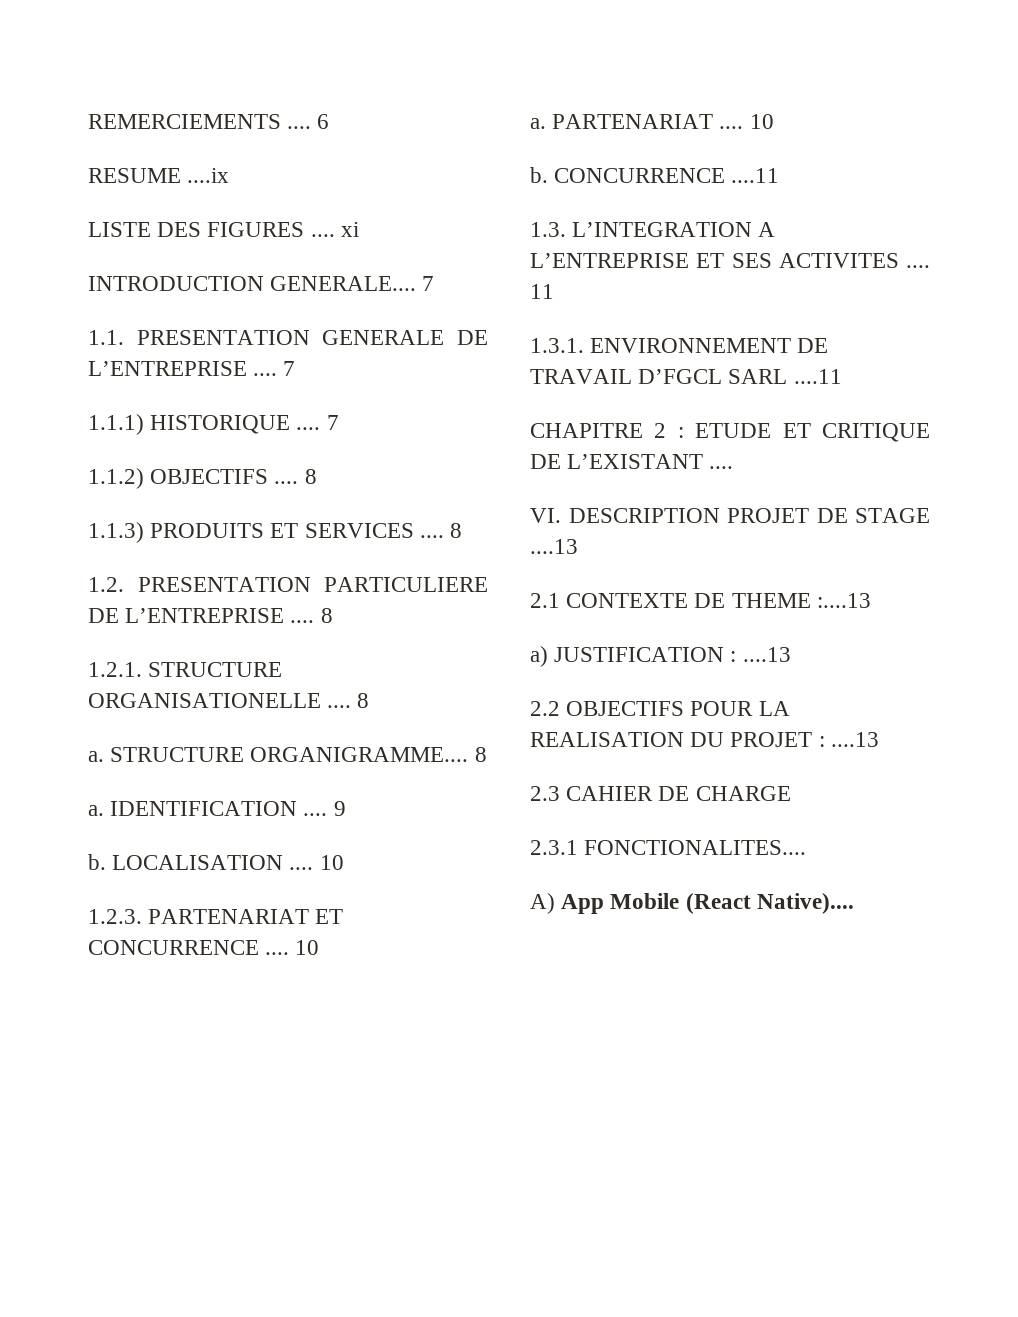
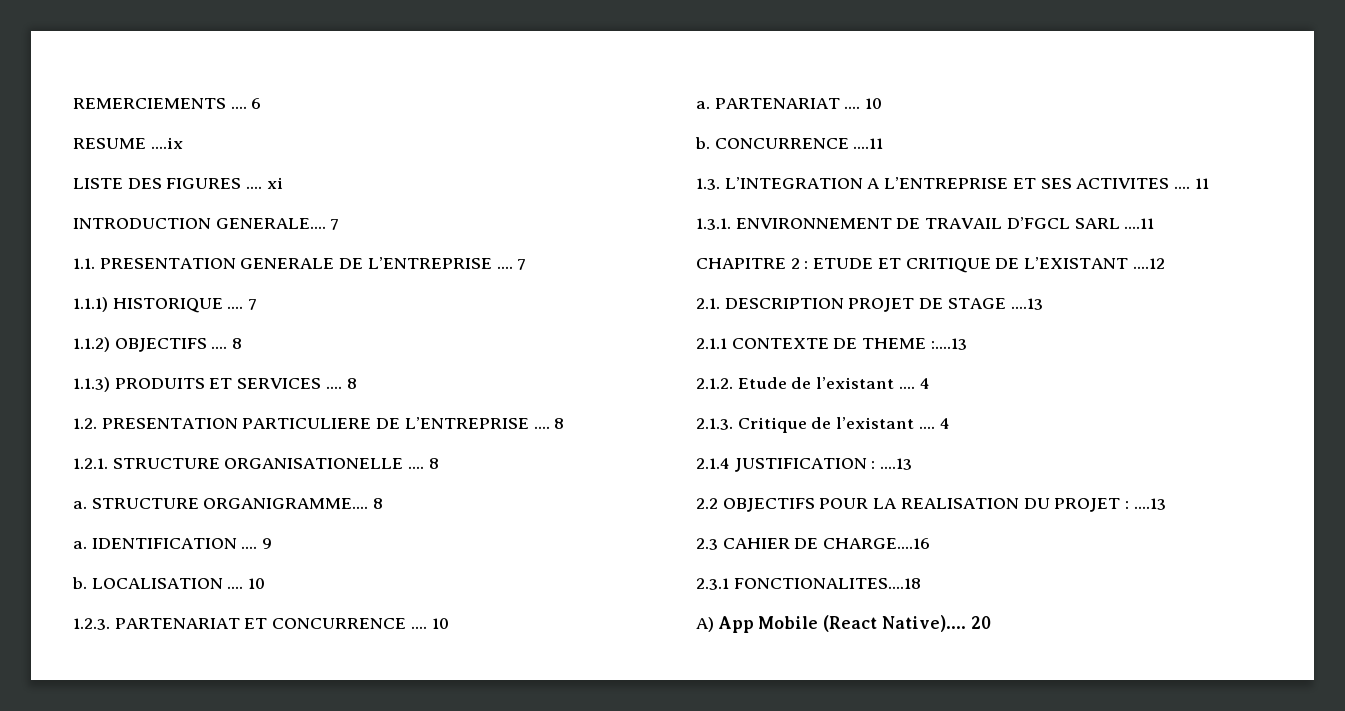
- CHAPITRE 2 : ETUDE ET CRITIQUE DE L’EXISTANT ....
- VI. DESCRIPTION PROJET DE STAGE ....13
+ CHAPITRE 2 : ETUDE ET CRITIQUE DE L’EXISTANT ....12
+ 2.1. DESCRIPTION PROJET DE STAGE ....13
- 2.1 CONTEXTE DE THEME :....13
+ 2.1.1 CONTEXTE DE THEME :....13
- a) JUSTIFICATION : ....13
+ 2.1.2. Etude de l’existant .... 4
+ 2.1.3. Critique de l’existant .... 4
+ 2.1.4 JUSTIFICATION : ....13
- 2.3 CAHIER DE CHARGE
+ 2.3 CAHIER DE CHARGE....16
- 2.3.1 FONCTIONALITES....
+ 2.3.1 FONCTIONALITES....18
+ 20

